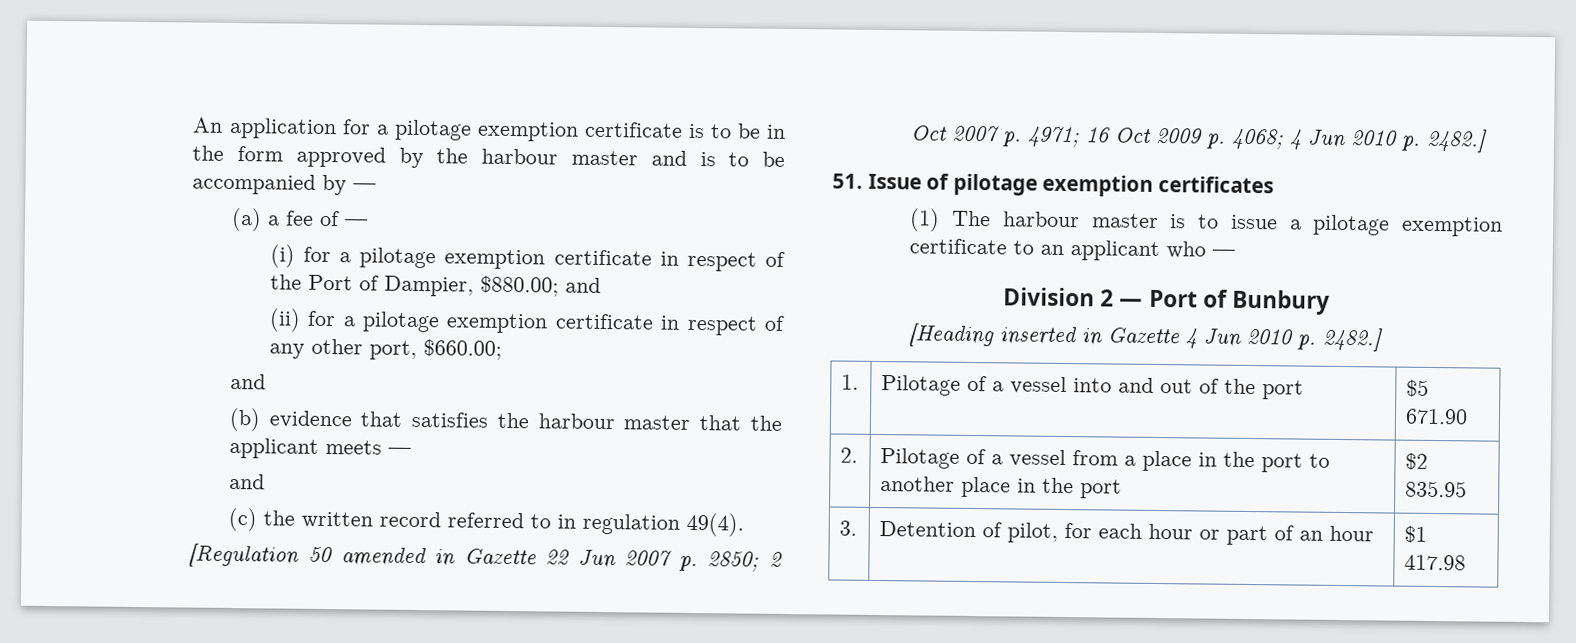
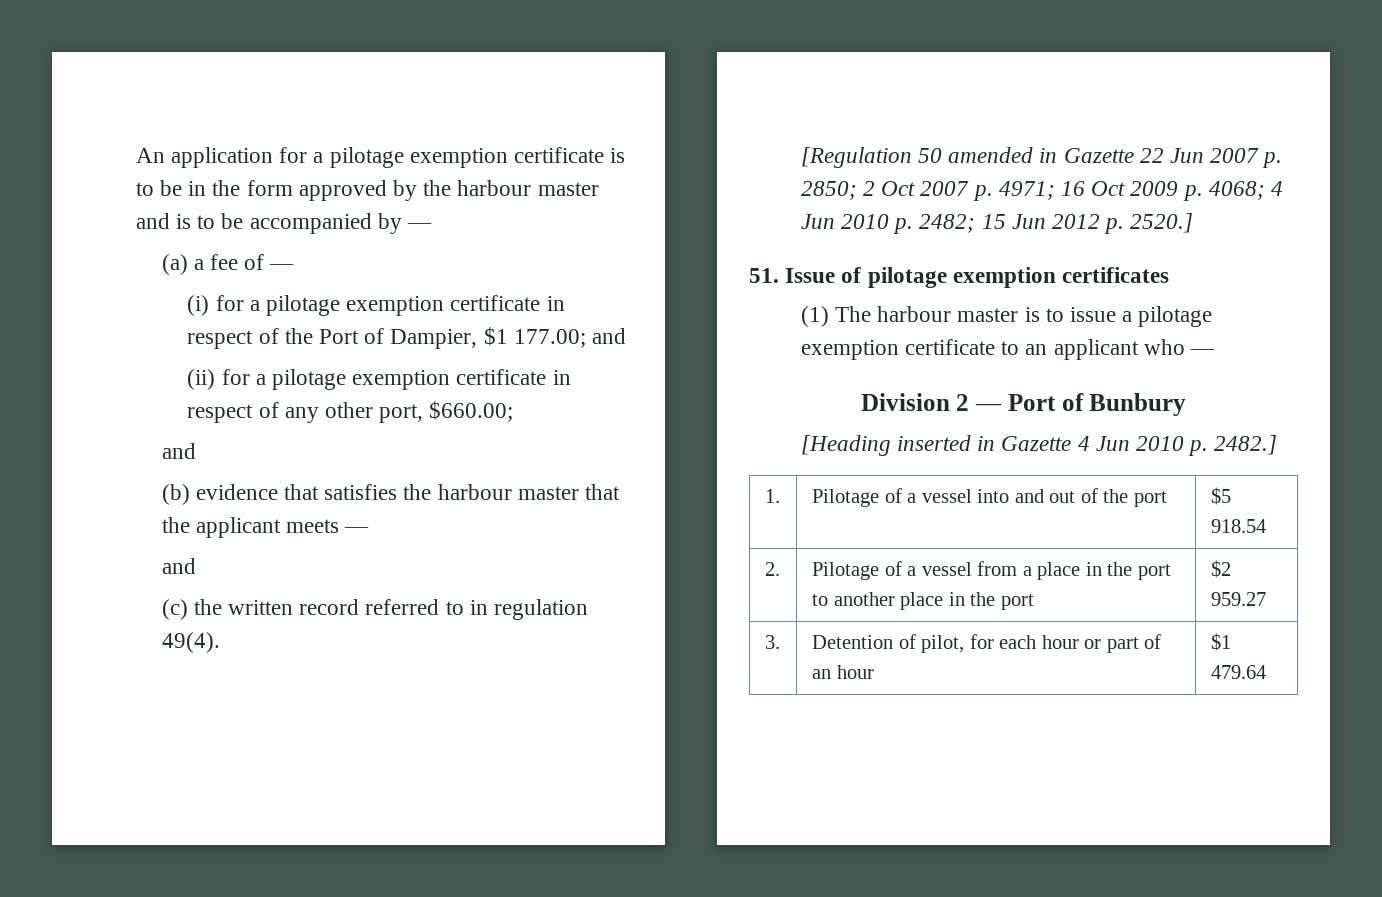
- (i) for a pilotage exemption certificate in respect of the Port of Dampier, $880.00; and
+ (i) for a pilotage exemption certificate in respect of the Port of Dampier, $1 177.00; and
- [Regulation 50 amended in Gazette 22 Jun 2007 p. 2850; 2 Oct 2007 p. 4971; 16 Oct 2009 p. 4068; 4 Jun 2010 p. 2482.]
+ [Regulation 50 amended in Gazette 22 Jun 2007 p. 2850; 2 Oct 2007 p. 4971; 16 Oct 2009 p. 4068; 4 Jun 2010 p. 2482; 15 Jun 2012 p. 2520.]
- 1. | Pilotage of a vessel into and out of the port | $5 671.90
+ 1. | Pilotage of a vessel into and out of the port | $5 918.54
- 2. | Pilotage of a vessel from a place in the port to another place in the port | $2 835.95
+ 2. | Pilotage of a vessel from a place in the port to another place in the port | $2 959.27
- 3. | Detention of pilot, for each hour or part of an hour | $1 417.98
+ 3. | Detention of pilot, for each hour or part of an hour | $1 479.64

